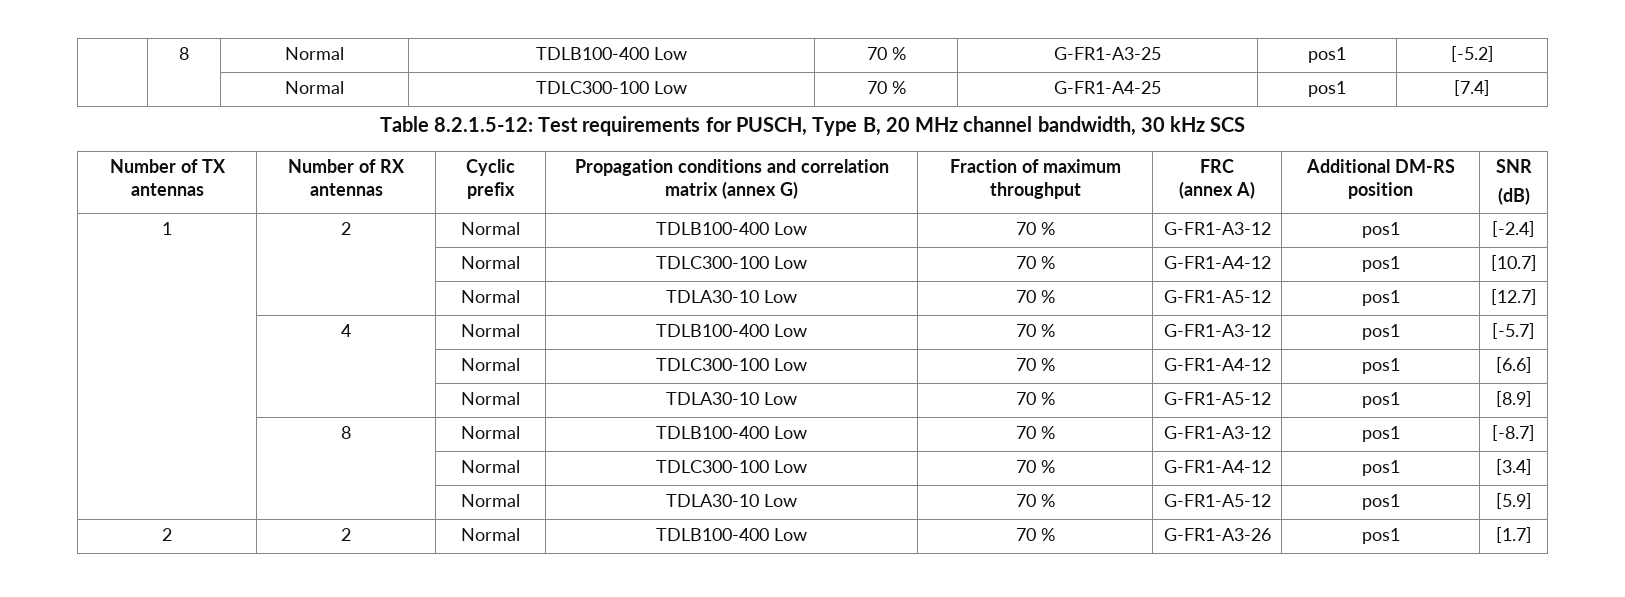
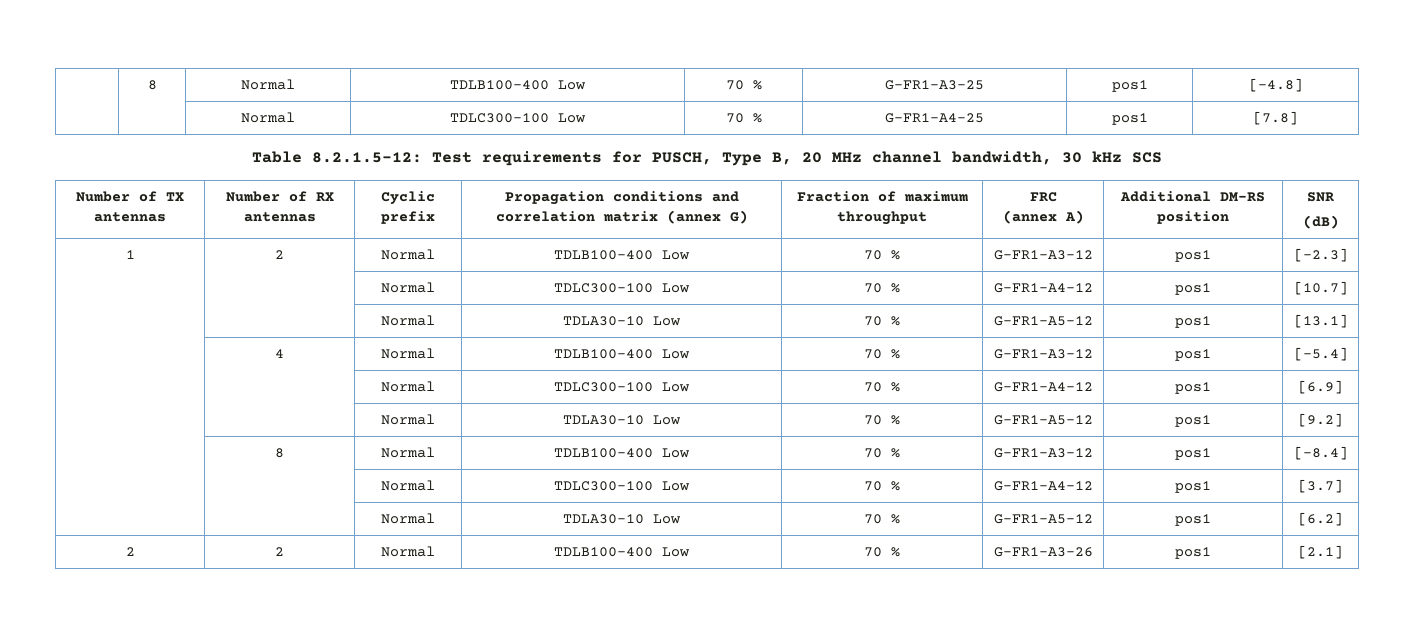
- | 8 | Normal | TDLB100-400 Low | 70 % | G-FR1-A3-25 | pos1 | [-5.2]
+ | 8 | Normal | TDLB100-400 Low | 70 % | G-FR1-A3-25 | pos1 | [-4.8]
- | | Normal | TDLC300-100 Low | 70 % | G-FR1-A4-25 | pos1 | [7.4]
+ | | Normal | TDLC300-100 Low | 70 % | G-FR1-A4-25 | pos1 | [7.8]
- 1 | 2 | Normal | TDLB100-400 Low | 70 % | G-FR1-A3-12 | pos1 | [-2.4]
+ 1 | 2 | Normal | TDLB100-400 Low | 70 % | G-FR1-A3-12 | pos1 | [-2.3]
- | | Normal | TDLA30-10 Low | 70 % | G-FR1-A5-12 | pos1 | [12.7]
+ | | Normal | TDLA30-10 Low | 70 % | G-FR1-A5-12 | pos1 | [13.1]
- | 4 | Normal | TDLB100-400 Low | 70 % | G-FR1-A3-12 | pos1 | [-5.7]
- | | Normal | TDLC300-100 Low | 70 % | G-FR1-A4-12 | pos1 | [6.6]
- | | Normal | TDLA30-10 Low | 70 % | G-FR1-A5-12 | pos1 | [8.9]
+ | 4 | Normal | TDLB100-400 Low | 70 % | G-FR1-A3-12 | pos1 | [-5.4]
+ | | Normal | TDLC300-100 Low | 70 % | G-FR1-A4-12 | pos1 | [6.9]
+ | | Normal | TDLA30-10 Low | 70 % | G-FR1-A5-12 | pos1 | [9.2]
- | 8 | Normal | TDLB100-400 Low | 70 % | G-FR1-A3-12 | pos1 | [-8.7]
- | | Normal | TDLC300-100 Low | 70 % | G-FR1-A4-12 | pos1 | [3.4]
- | | Normal | TDLA30-10 Low | 70 % | G-FR1-A5-12 | pos1 | [5.9]
+ | 8 | Normal | TDLB100-400 Low | 70 % | G-FR1-A3-12 | pos1 | [-8.4]
+ | | Normal | TDLC300-100 Low | 70 % | G-FR1-A4-12 | pos1 | [3.7]
+ | | Normal | TDLA30-10 Low | 70 % | G-FR1-A5-12 | pos1 | [6.2]
- 2 | 2 | Normal | TDLB100-400 Low | 70 % | G-FR1-A3-26 | pos1 | [1.7]
+ 2 | 2 | Normal | TDLB100-400 Low | 70 % | G-FR1-A3-26 | pos1 | [2.1]

